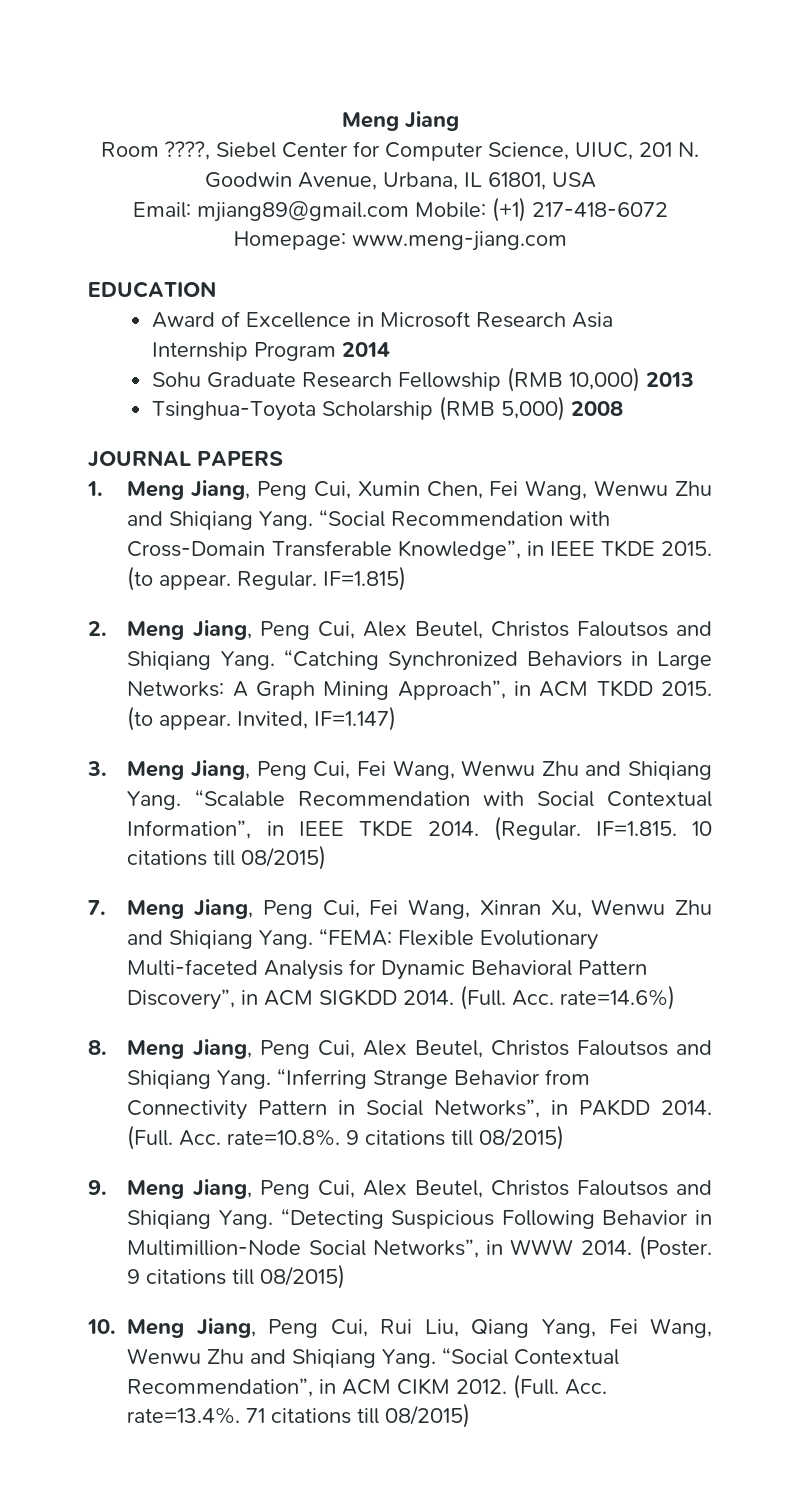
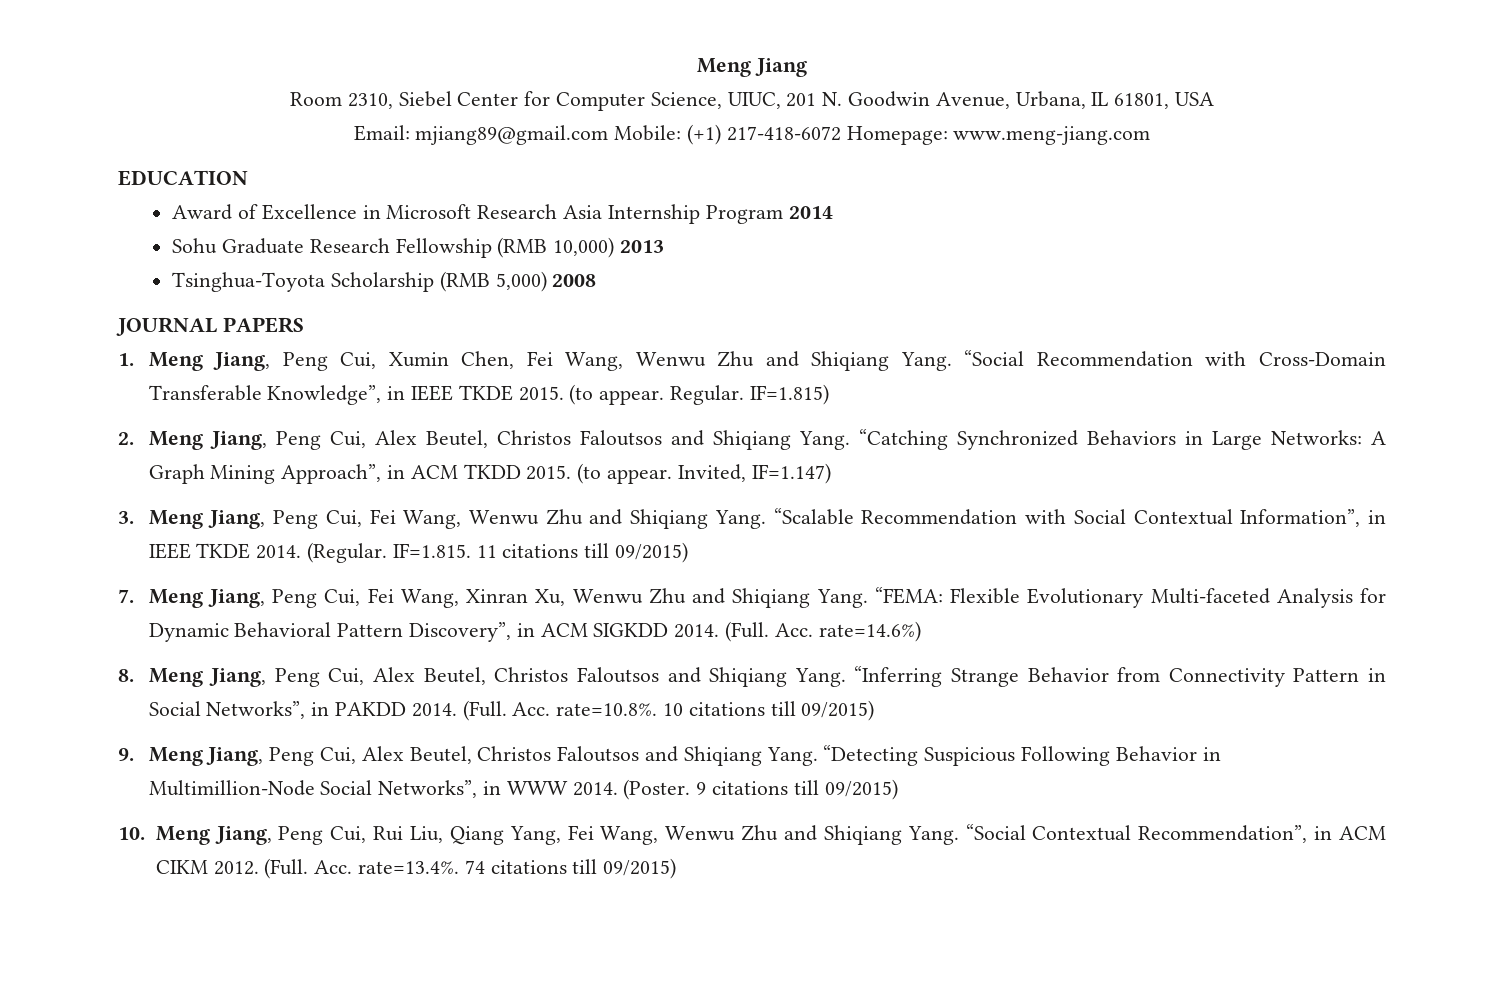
- Room ????, Siebel Center for Computer Science, UIUC, 201 N. Goodwin Avenue, Urbana, IL 61801, USA
+ Room 2310, Siebel Center for Computer Science, UIUC, 201 N. Goodwin Avenue, Urbana, IL 61801, USA
- IF=1.815. 10 citations till 08/2015)
+ IF=1.815. 11 citations till 09/2015)
- Acc. rate=10.8%. 9 citations till 08/2015)
+ Acc. rate=10.8%. 10 citations till 09/2015)
- (Poster. 9 citations till 08/2015)
+ (Poster. 9 citations till 09/2015)
- Acc. rate=13.4%. 71 citations till 08/2015)
+ Acc. rate=13.4%. 74 citations till 09/2015)

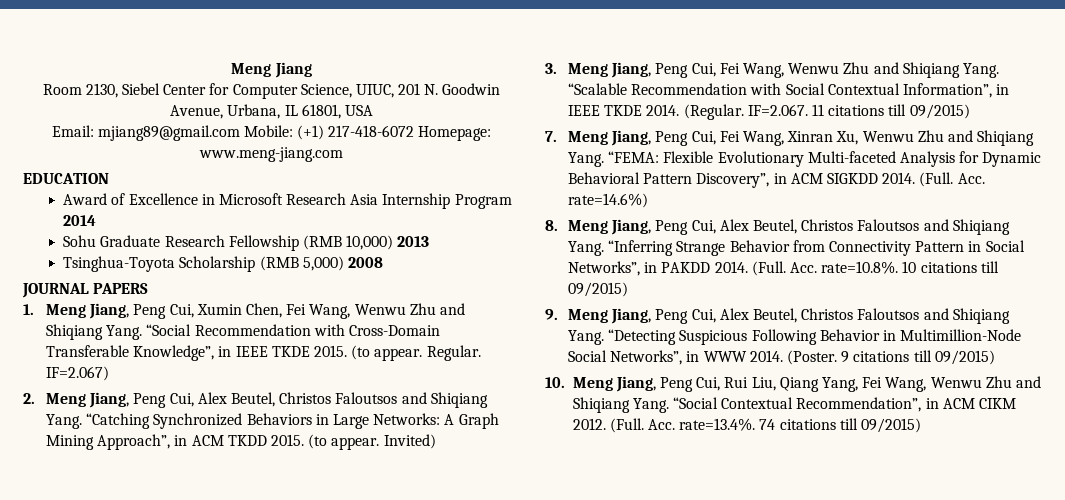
- Room 2310, Siebel Center for Computer Science, UIUC, 201 N. Goodwin Avenue, Urbana, IL 61801, USA
+ Room 2130, Siebel Center for Computer Science, UIUC, 201 N. Goodwin Avenue, Urbana, IL 61801, USA
- IF=1.815)
+ IF=2.067)
- Invited, IF=1.147)
+ Invited)
- IF=1.815. 11 citations till 09/2015)
+ IF=2.067. 11 citations till 09/2015)

